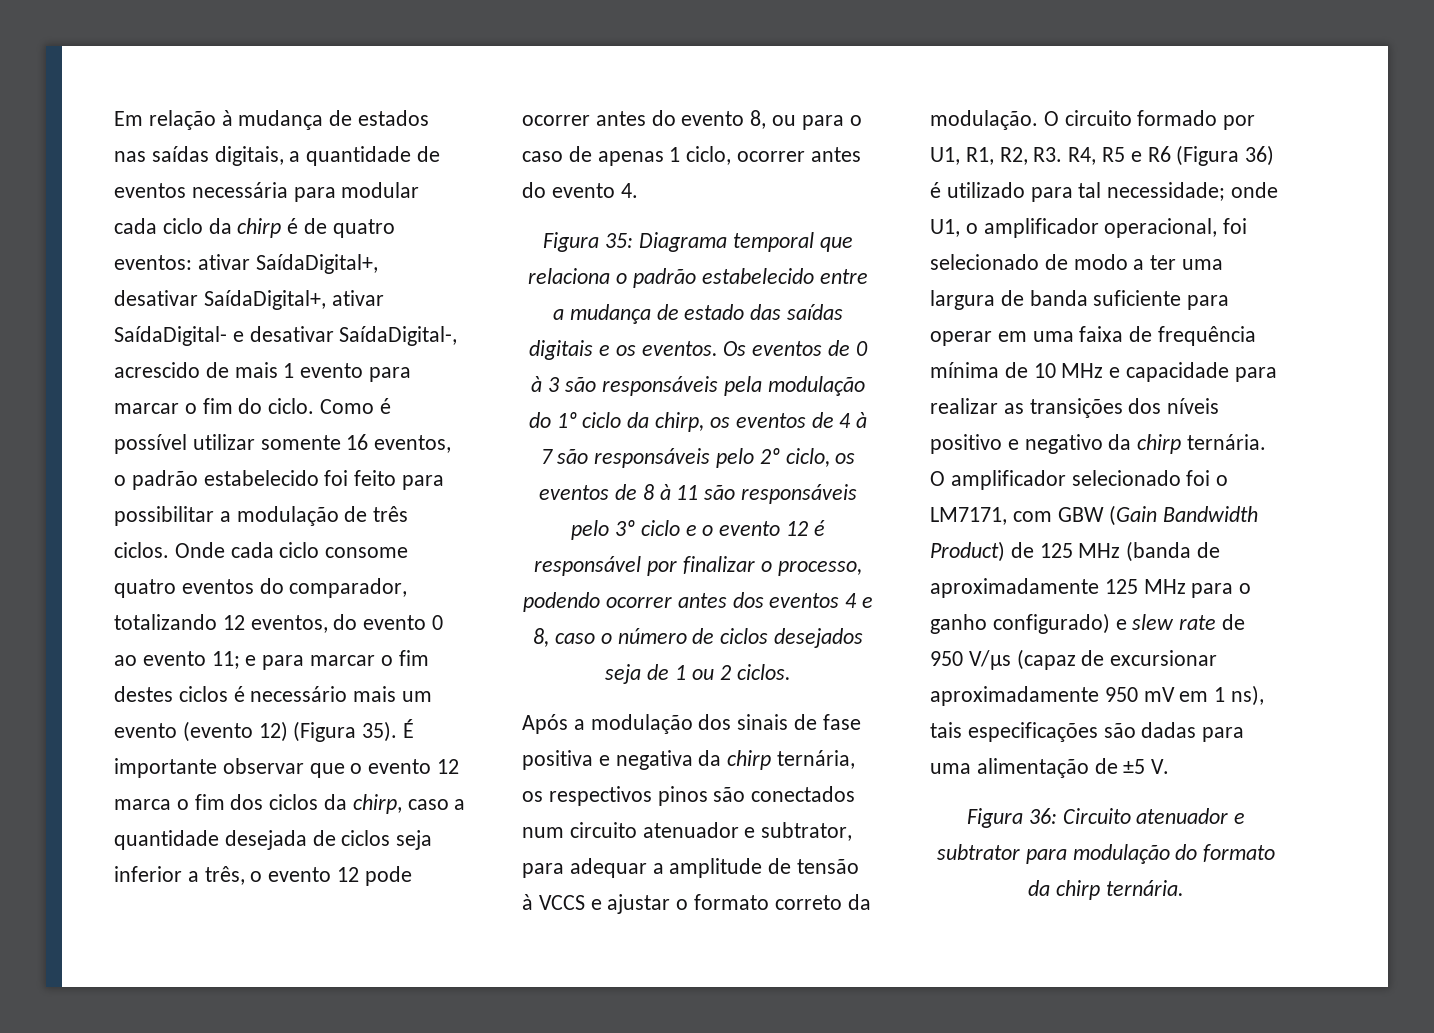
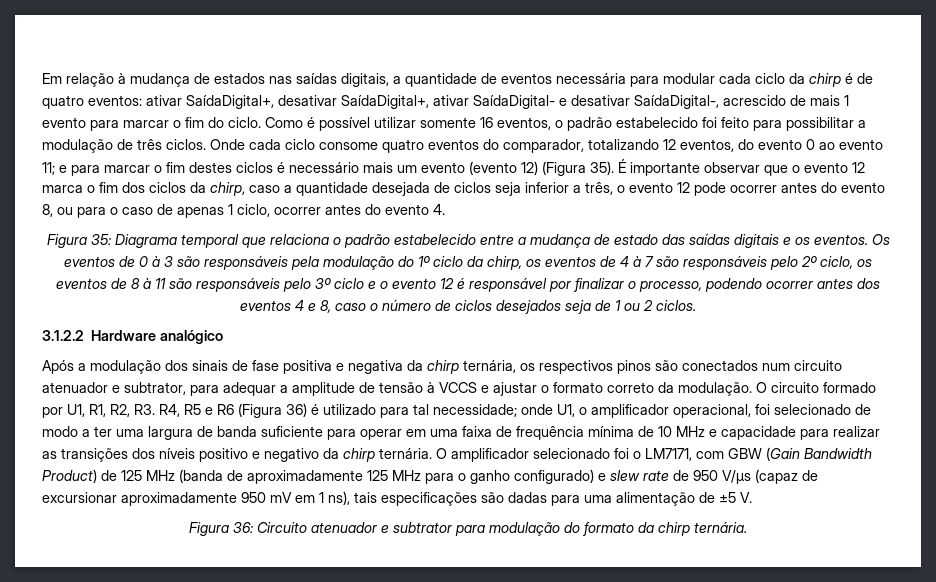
+ 3.1.2.2 Hardware analógico

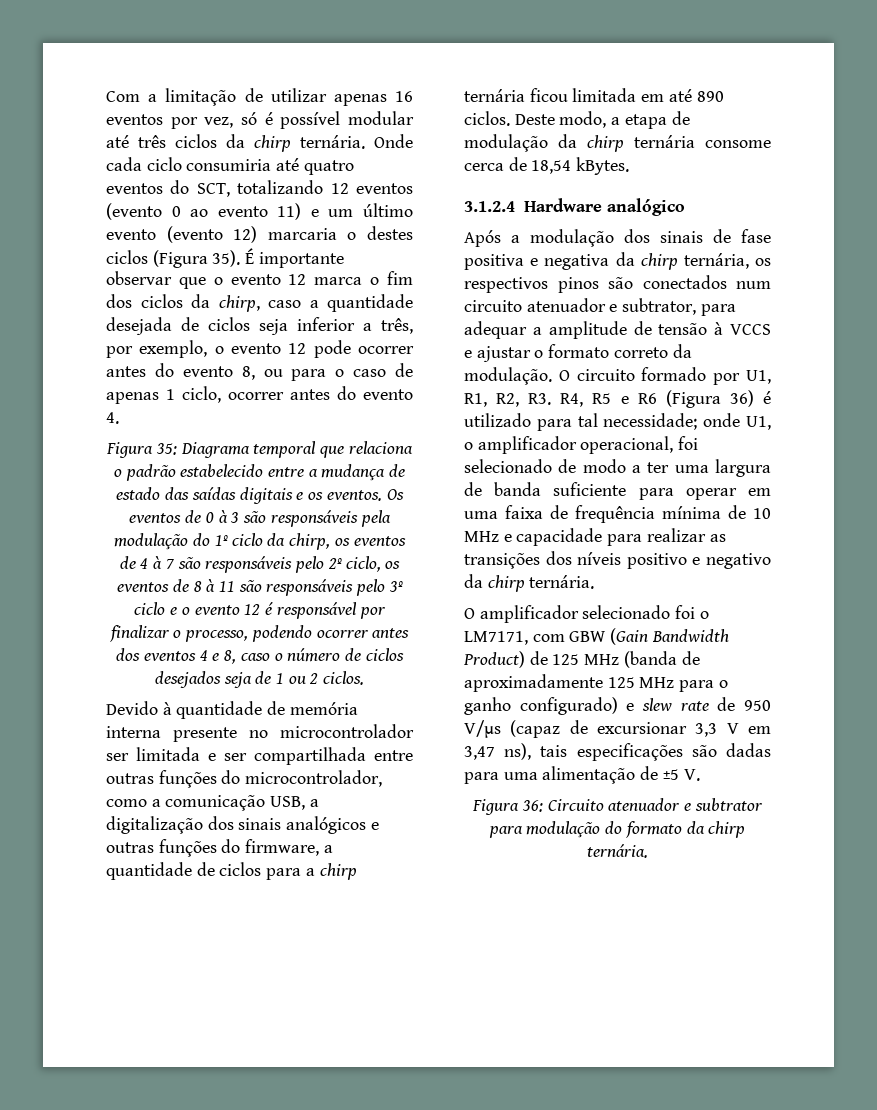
- Em relação à mudança de estados nas saídas digitais, a quantidade de eventos necessária para modular cada ciclo da chirp é de quatro eventos: ativar SaídaDigital+, desativar SaídaDigital+, ativar SaídaDigital- e desativar SaídaDigital-, acrescido de mais 1 evento para marcar o fim do ciclo. Como é possível utilizar somente 16 eventos, o padrão estabelecido foi feito para possibilitar a modulação de três ciclos.
+ Com a limitação de utilizar apenas 16 eventos por vez, só é possível modular até três ciclos da chirp ternária.
- Onde cada ciclo consome quatro eventos do comparador, totalizando 12 eventos, do evento 0 ao evento 11; e para marcar o fim destes ciclos é necessário mais um evento (evento 12) (Figura 35).
+ Onde cada ciclo consumiria até quatro eventos do SCT, totalizando 12 eventos (evento 0 ao evento 11) e um último evento (evento 12) marcaria o destes ciclos (Figura 35).
- É importante observar que o evento 12 marca o fim dos ciclos da chirp, caso a quantidade desejada de ciclos seja inferior a três, o evento 12 pode ocorrer antes do evento 8, ou para o caso de apenas 1 ciclo, ocorrer antes do evento 4.
+ É importante observar que o evento 12 marca o fim dos ciclos da chirp, caso a quantidade desejada de ciclos seja inferior a três, por exemplo, o evento 12 pode ocorrer antes do evento 8, ou para o caso de apenas 1 ciclo, ocorrer antes do evento 4.
- 3.1.2.2 Hardware analógico
+ Devido à quantidade de memória interna presente no microcontrolador ser limitada e ser compartilhada entre outras funções do microcontrolador, como a comunicação USB, a digitalização dos sinais analógicos e outras funções do firmware, a quantidade de ciclos para a chirp ternária ficou limitada em até 890 ciclos. Deste modo, a etapa de modulação da chirp ternária consome cerca de 18,54 kBytes.
+ 3.1.2.4 Hardware analógico
- onde U1, o amplificador operacional, foi selecionado de modo a ter uma largura de banda suficiente para operar em uma faixa de frequência mínima de 10 MHz e capacidade para realizar as transições dos níveis positivo e negativo da chirp ternária. O amplificador selecionado foi o LM7171, com GBW (Gain Bandwidth Product) de 125 MHz (banda de aproximadamente 125 MHz para o ganho configurado) e slew rate de 950 V/µs (capaz de excursionar aproximadamente 950 mV em 1 ns), tais especificações são dadas para uma alimentação de ±5 V.
+ onde U1, o amplificador operacional, foi selecionado de modo a ter uma largura de banda suficiente para operar em uma faixa de frequência mínima de 10 MHz e capacidade para realizar as transições dos níveis positivo e negativo da chirp ternária.
+ O amplificador selecionado foi o LM7171, com GBW (Gain Bandwidth Product) de 125 MHz (banda de aproximadamente 125 MHz para o ganho configurado) e slew rate de 950 V/µs (capaz de excursionar 3,3 V em 3,47 ns), tais especificações são dadas para uma alimentação de ±5 V.

